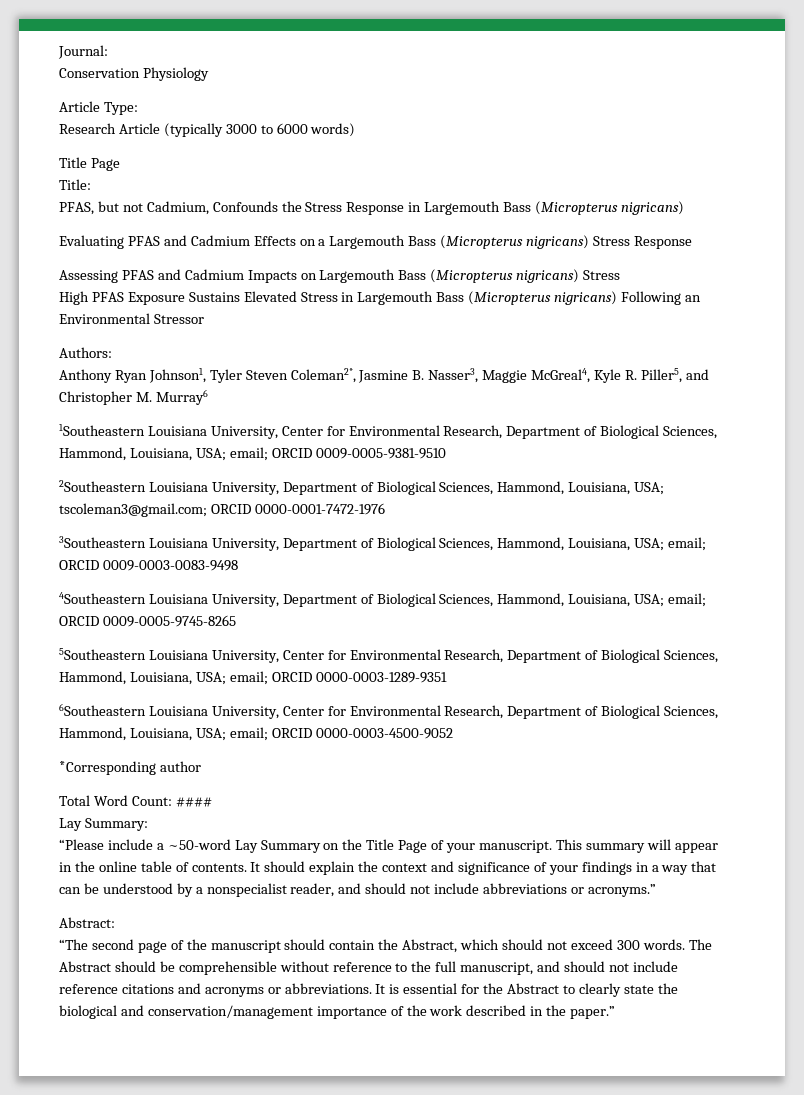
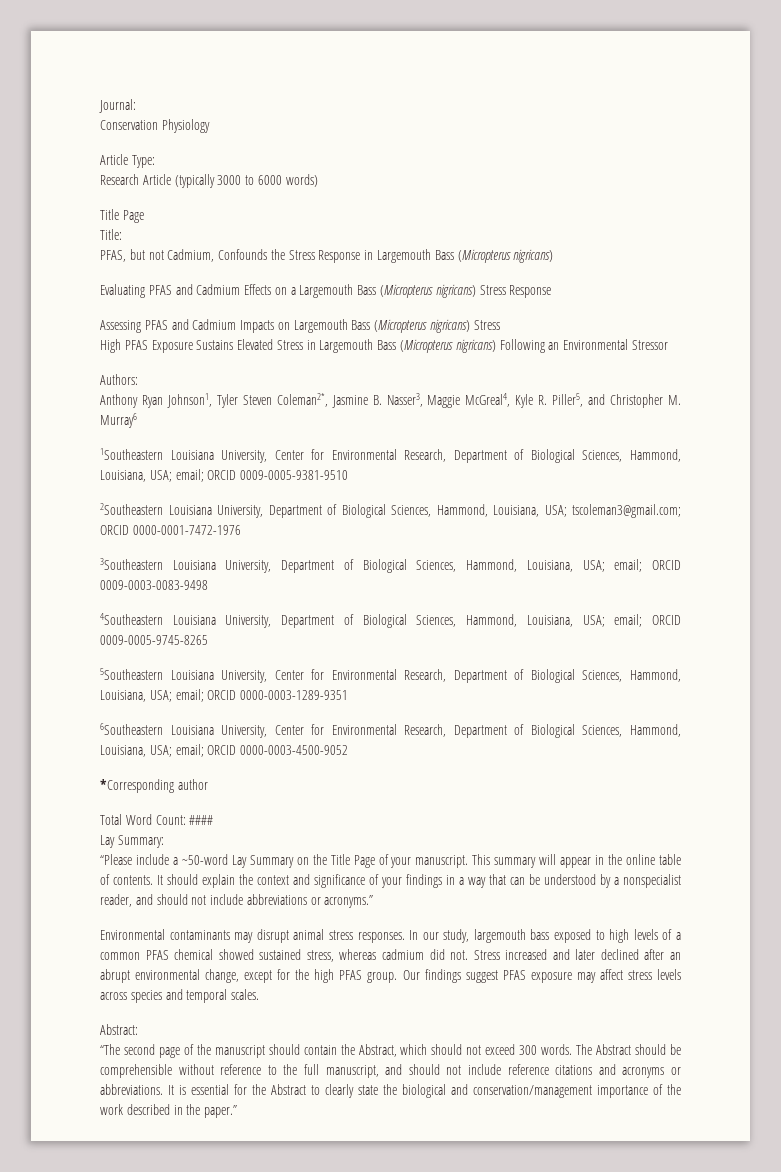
+ Environmental contaminants may disrupt animal stress responses. In our study, largemouth bass exposed to high levels of a common PFAS chemical showed sustained stress, whereas cadmium did not. Stress increased and later declined after an abrupt environmental change, except for the high PFAS group. Our findings suggest PFAS exposure may affect stress levels across species and temporal scales.

